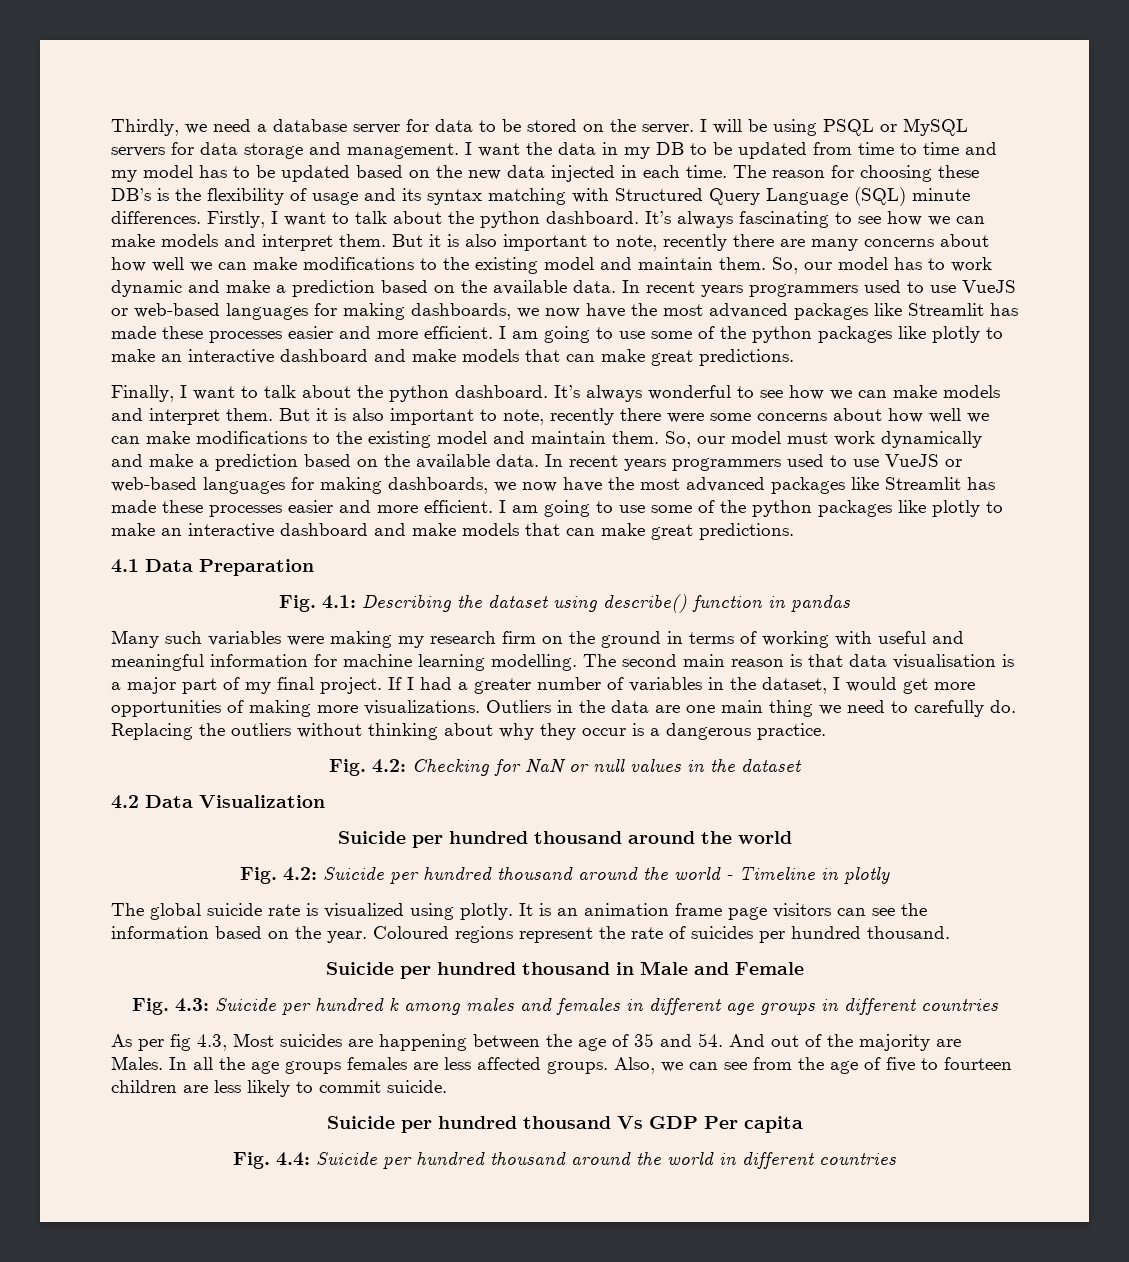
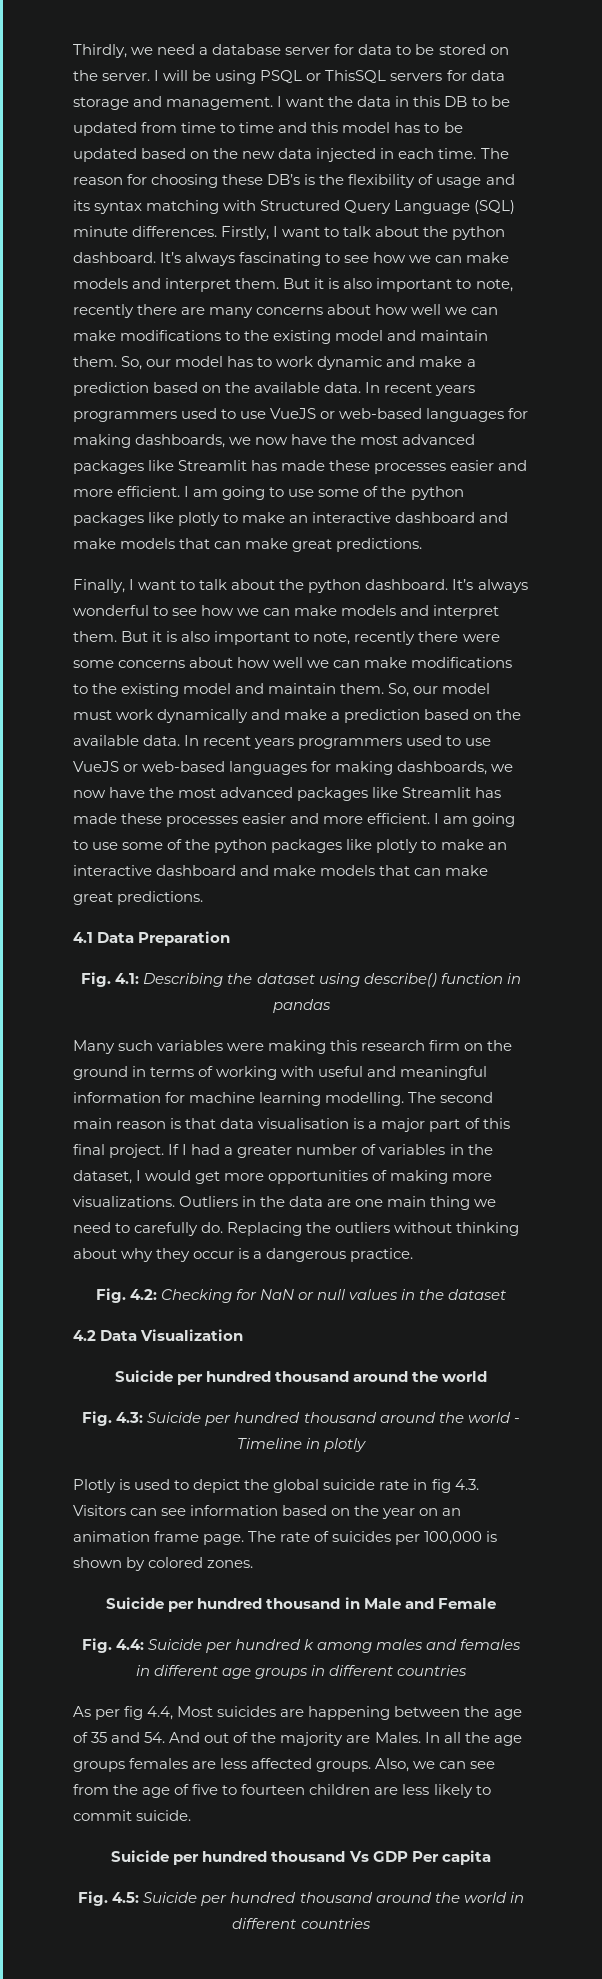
- I will be using PSQL or MySQL servers for data storage and management.
+ I will be using PSQL or ThisSQL servers for data storage and management.
- I want the data in my DB to be updated from time to time and my model has to be updated based on the new data injected in each time.
+ I want the data in this DB to be updated from time to time and this model has to be updated based on the new data injected in each time.
- Many such variables were making my research firm on the ground in terms of working with useful and meaningful information for machine learning modelling.
+ Many such variables were making this research firm on the ground in terms of working with useful and meaningful information for machine learning modelling.
- The second main reason is that data visualisation is a major part of my final project.
+ The second main reason is that data visualisation is a major part of this final project.
- Fig. 4.2: Suicide per hundred thousand around the world - Timeline in plotly
+ Fig. 4.3: Suicide per hundred thousand around the world - Timeline in plotly
- The global suicide rate is visualized using plotly. It is an animation frame page visitors can see the information based on the year. Coloured regions represent the rate of suicides per hundred thousand.
+ Plotly is used to depict the global suicide rate in fig 4.3. Visitors can see information based on the year on an animation frame page. The rate of suicides per 100,000 is shown by colored zones.
- Fig. 4.3: Suicide per hundred k among males and females in different age groups in different countries
+ Fig. 4.4: Suicide per hundred k among males and females in different age groups in different countries
- As per fig 4.3, Most suicides are happening between the age of 35 and 54. And out of the majority are Males.
+ As per fig 4.4, Most suicides are happening between the age of 35 and 54. And out of the majority are Males.
- Fig. 4.4: Suicide per hundred thousand around the world in different countries
+ Fig. 4.5: Suicide per hundred thousand around the world in different countries

